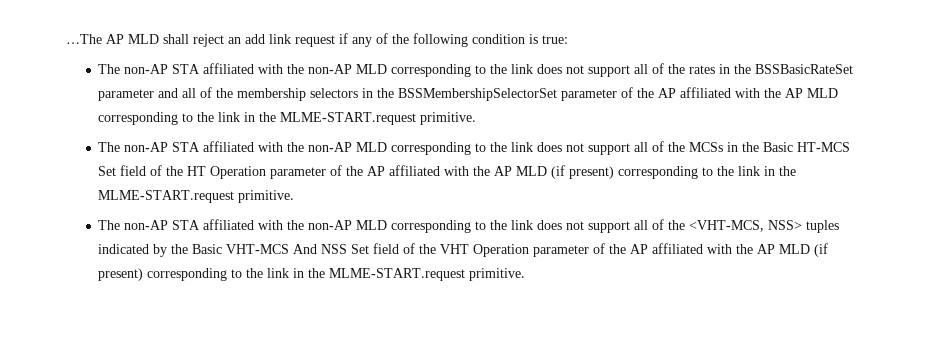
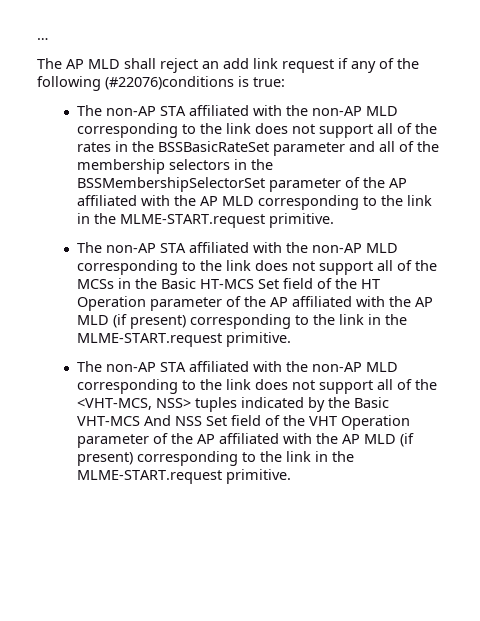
- …The AP MLD shall reject an add link request if any of the following condition is true:
+ …
+ The AP MLD shall reject an add link request if any of the following (#22076)conditions is true:

